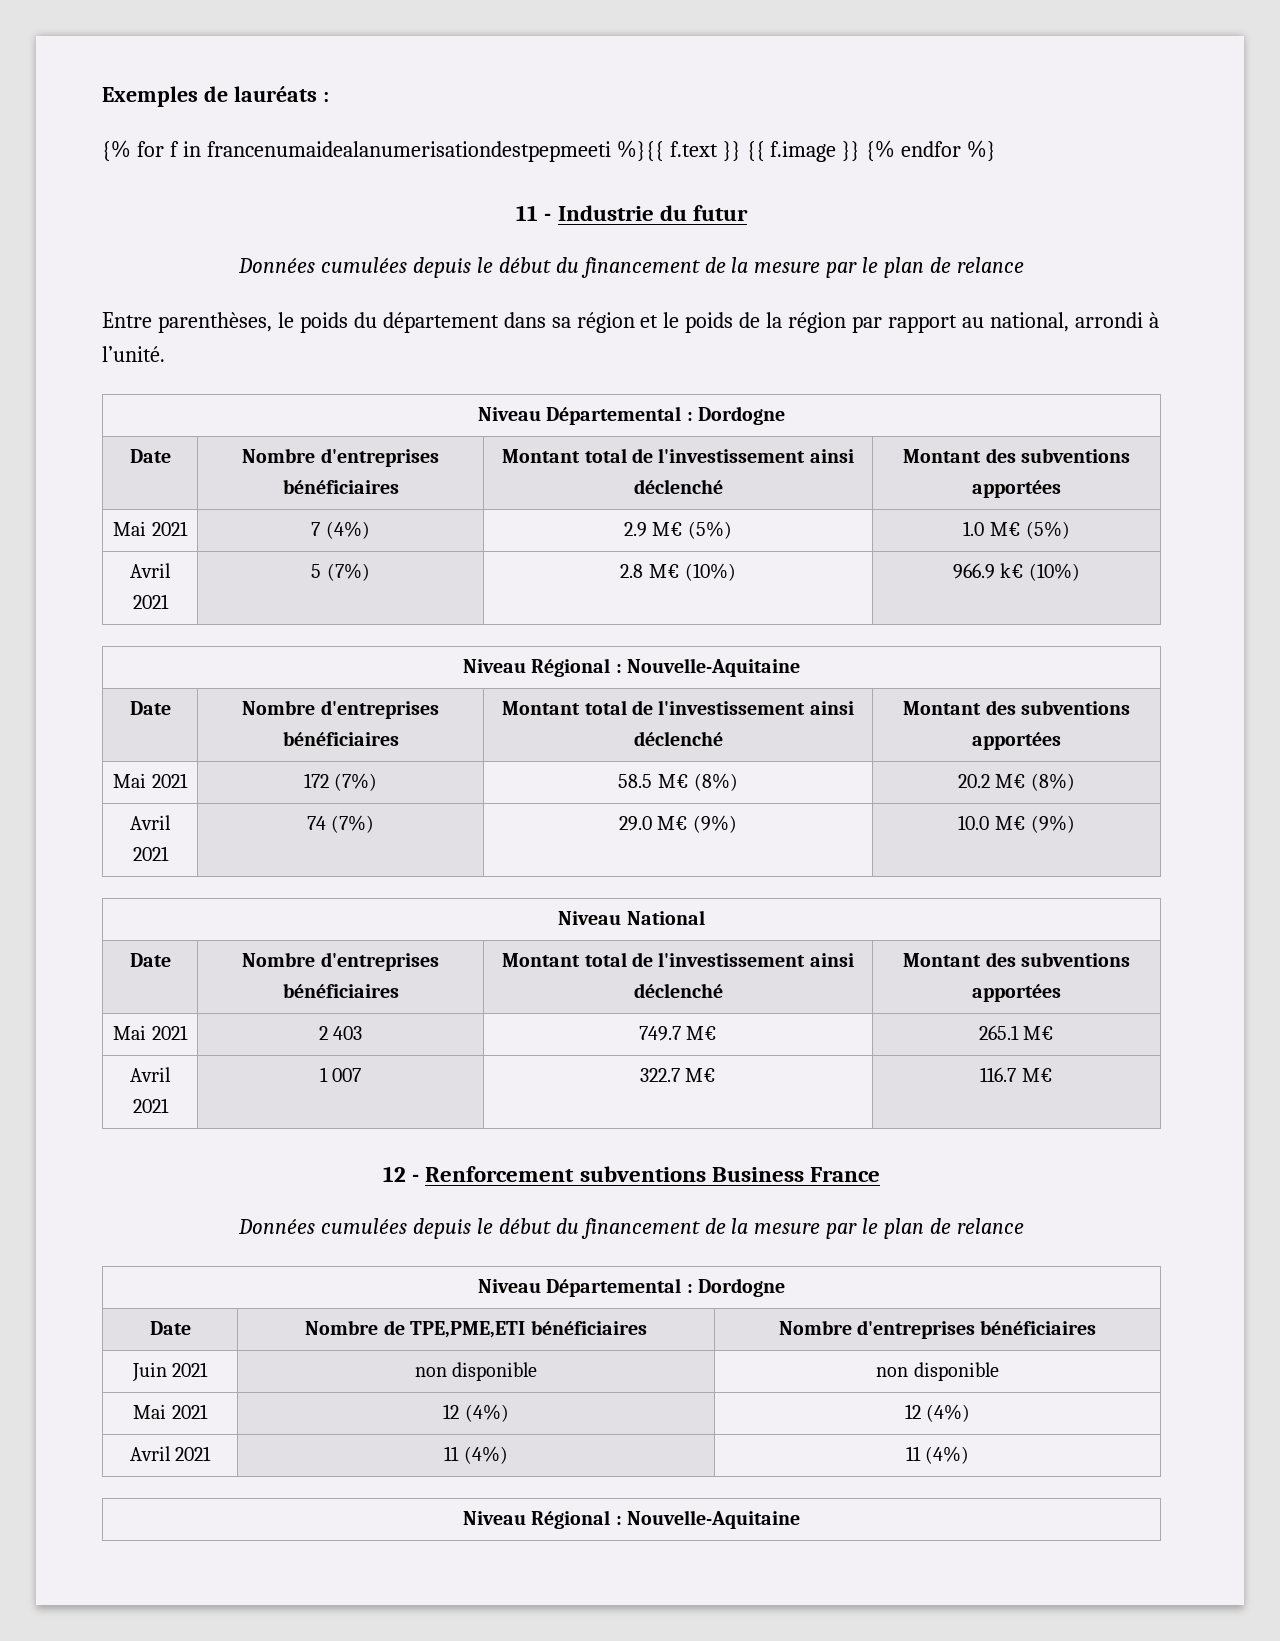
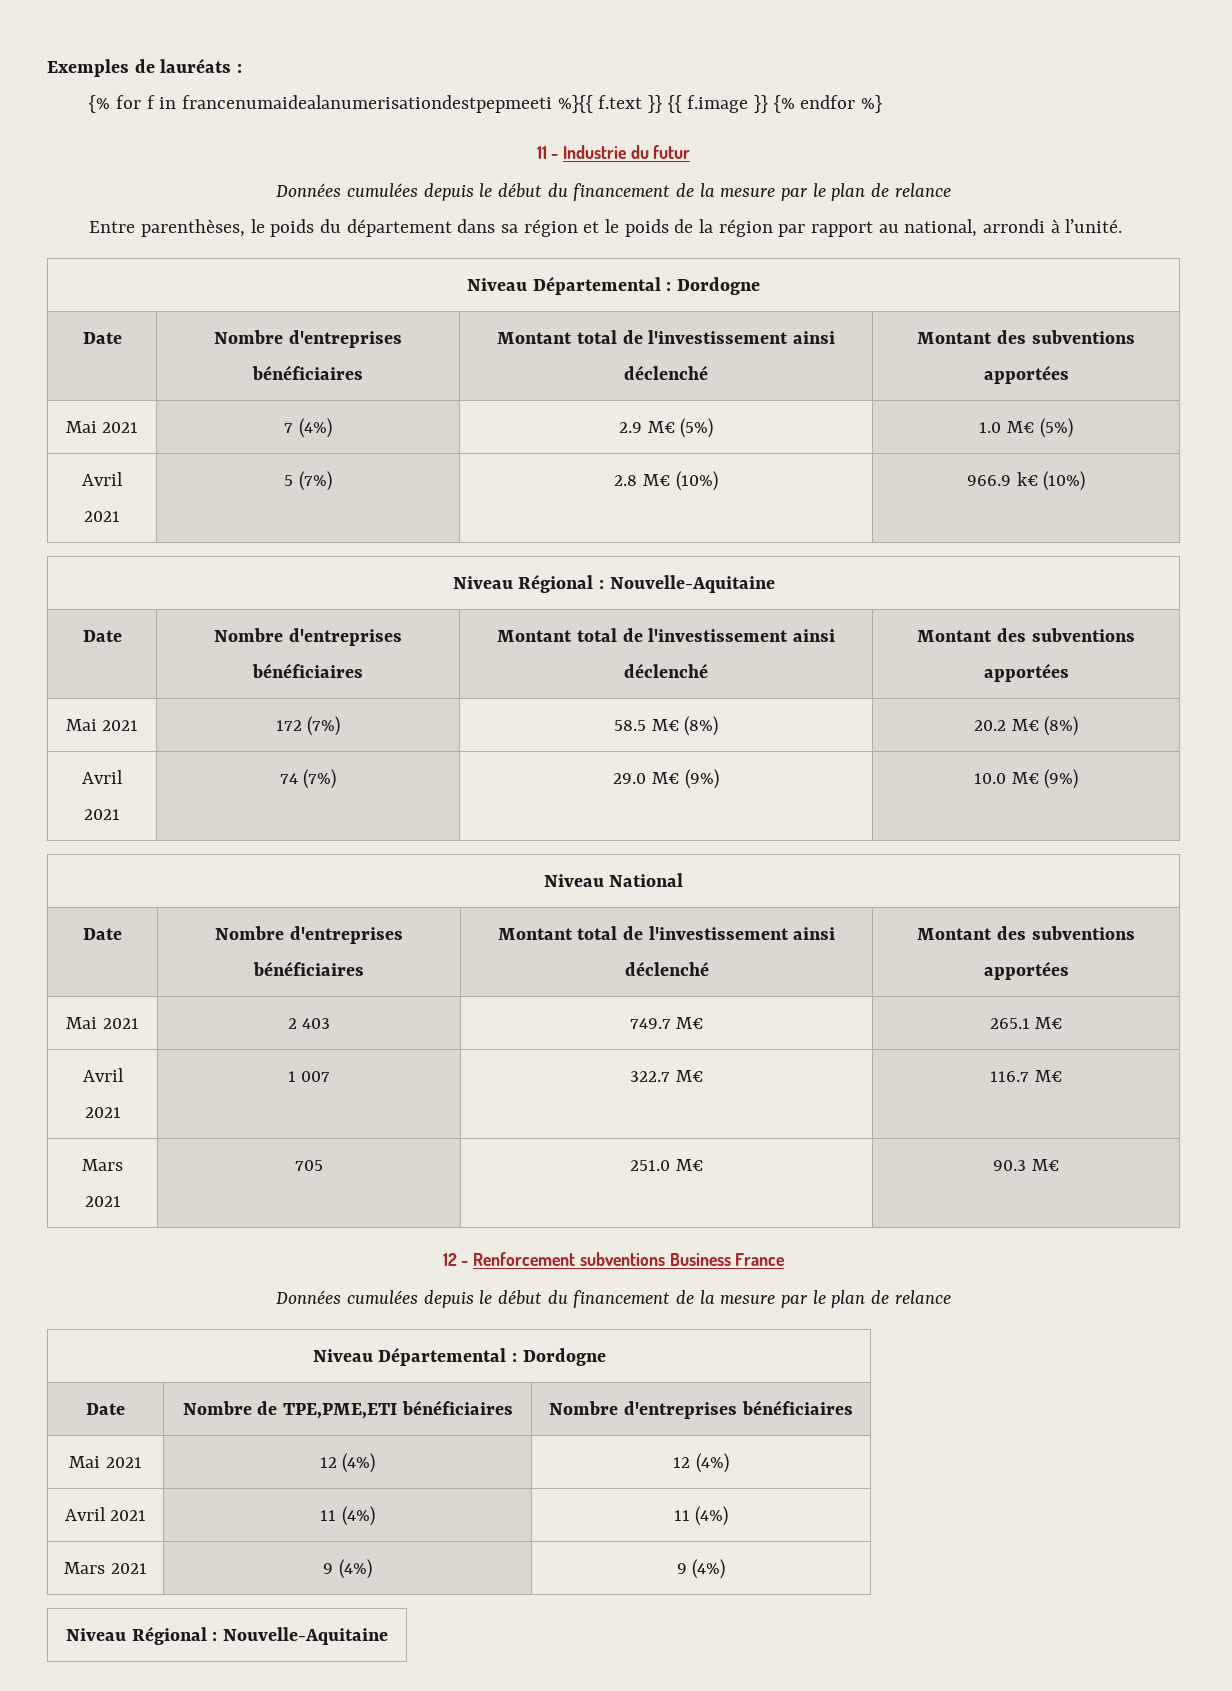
+ Mars 2021 | 705 | 251.0 M€ | 90.3 M€
- Juin 2021 | non disponible | non disponible
+ Mars 2021 | 9 (4%) | 9 (4%)

